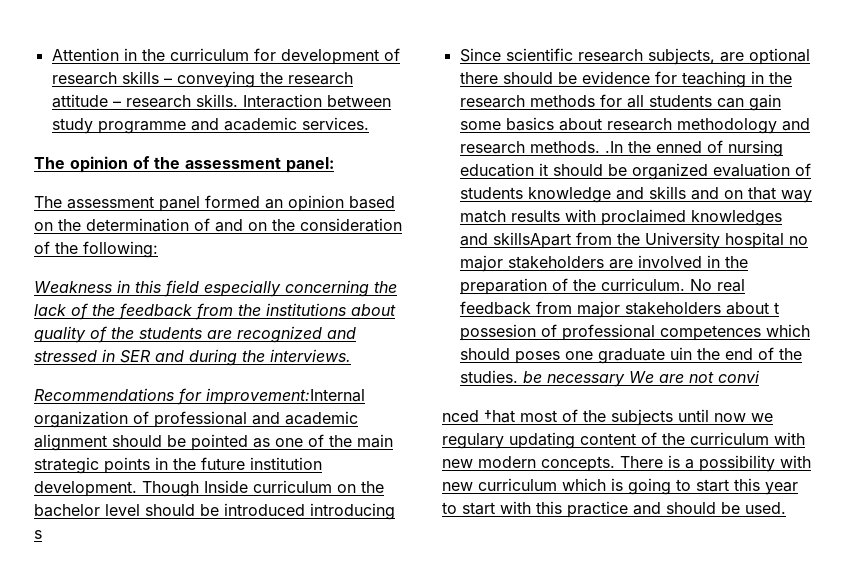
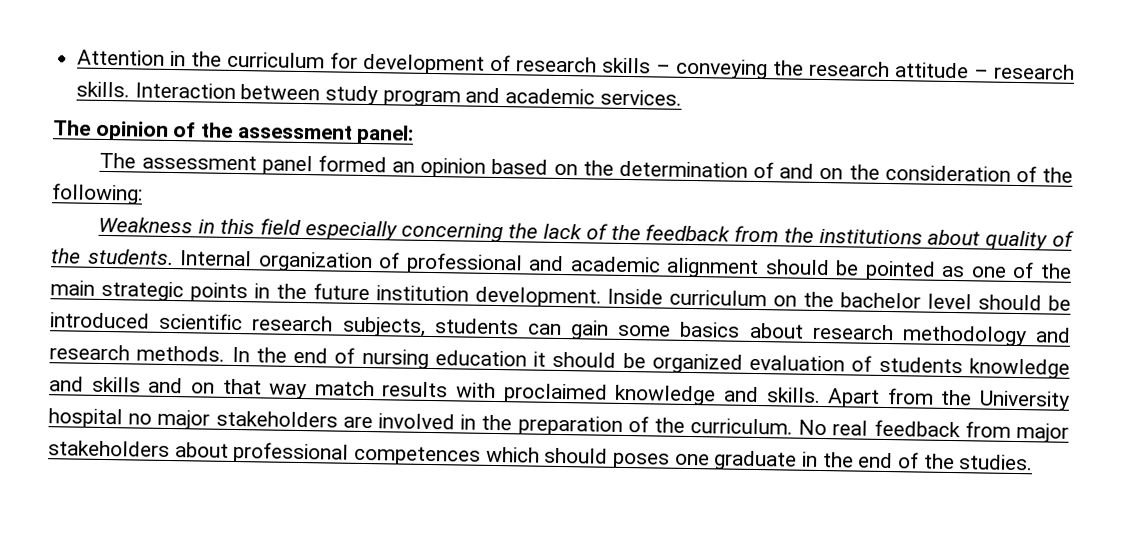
- Interaction between study programme and academic services.
+ Interaction between study program and academic services.
- Weakness in this field especially concerning the lack of the feedback from the institutions about quality of the students are recognized and stressed in SER and during the interviews.
- Recommendations for improvement:Internal organization of professional and academic alignment should be pointed as one of the main strategic points in the future institution development.
+ Weakness in this field especially concerning the lack of the feedback from the institutions about quality of the students. Internal organization of professional and academic alignment should be pointed as one of the main strategic points in the future institution development.
- Though Inside curriculum on the bachelor level should be introduced introducing s
- Since scientific research subjects, are optional there should be evidence for teaching in the research methods for all students can gain some basics about research methodology and research methods. .In the enned of nursing education it should be organized evaluation of students knowledge and skills and on that way match results with proclaimed knowledges and skillsApart from the University hospital no major stakeholders are involved in the preparation of the curriculum.
+ Inside curriculum on the bachelor level should be introduced scientific research subjects, students can gain some basics about research methodology and research methods. In the end of nursing education it should be organized evaluation of students knowledge and skills and on that way match results with proclaimed knowledge and skills. Apart from the University hospital no major stakeholders are involved in the preparation of the curriculum.
- No real feedback from major stakeholders about t possesion of professional competences which should poses one graduate uin the end of the studies. be necessary We are not convi
- nced †hat most of the subjects until now we regulary updating content of the curriculum with new modern concepts. There is a possibility with new curriculum which is going to start this year to start with this practice and should be used.
+ No real feedback from major stakeholders about professional competences which should poses one graduate in the end of the studies.

